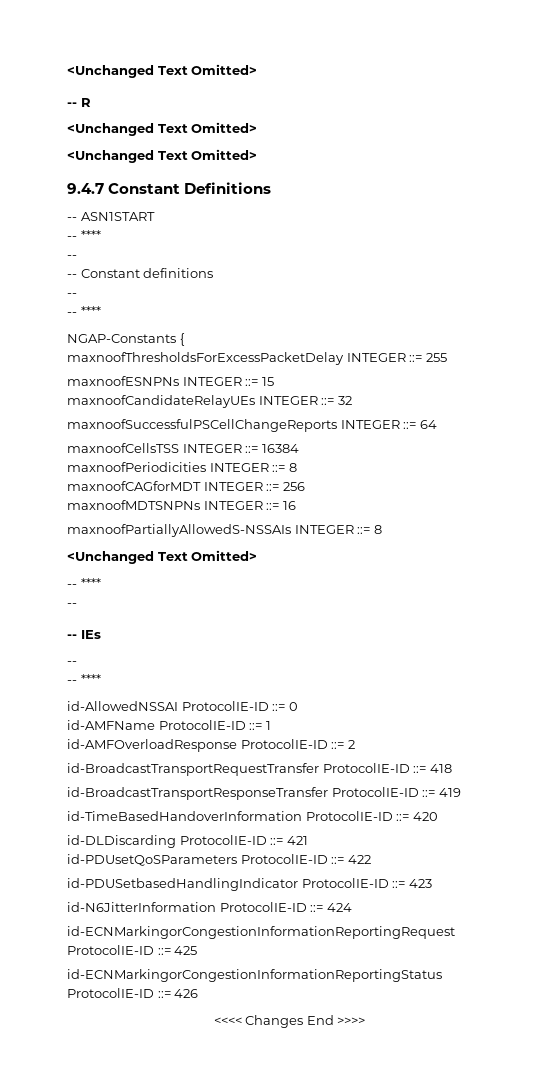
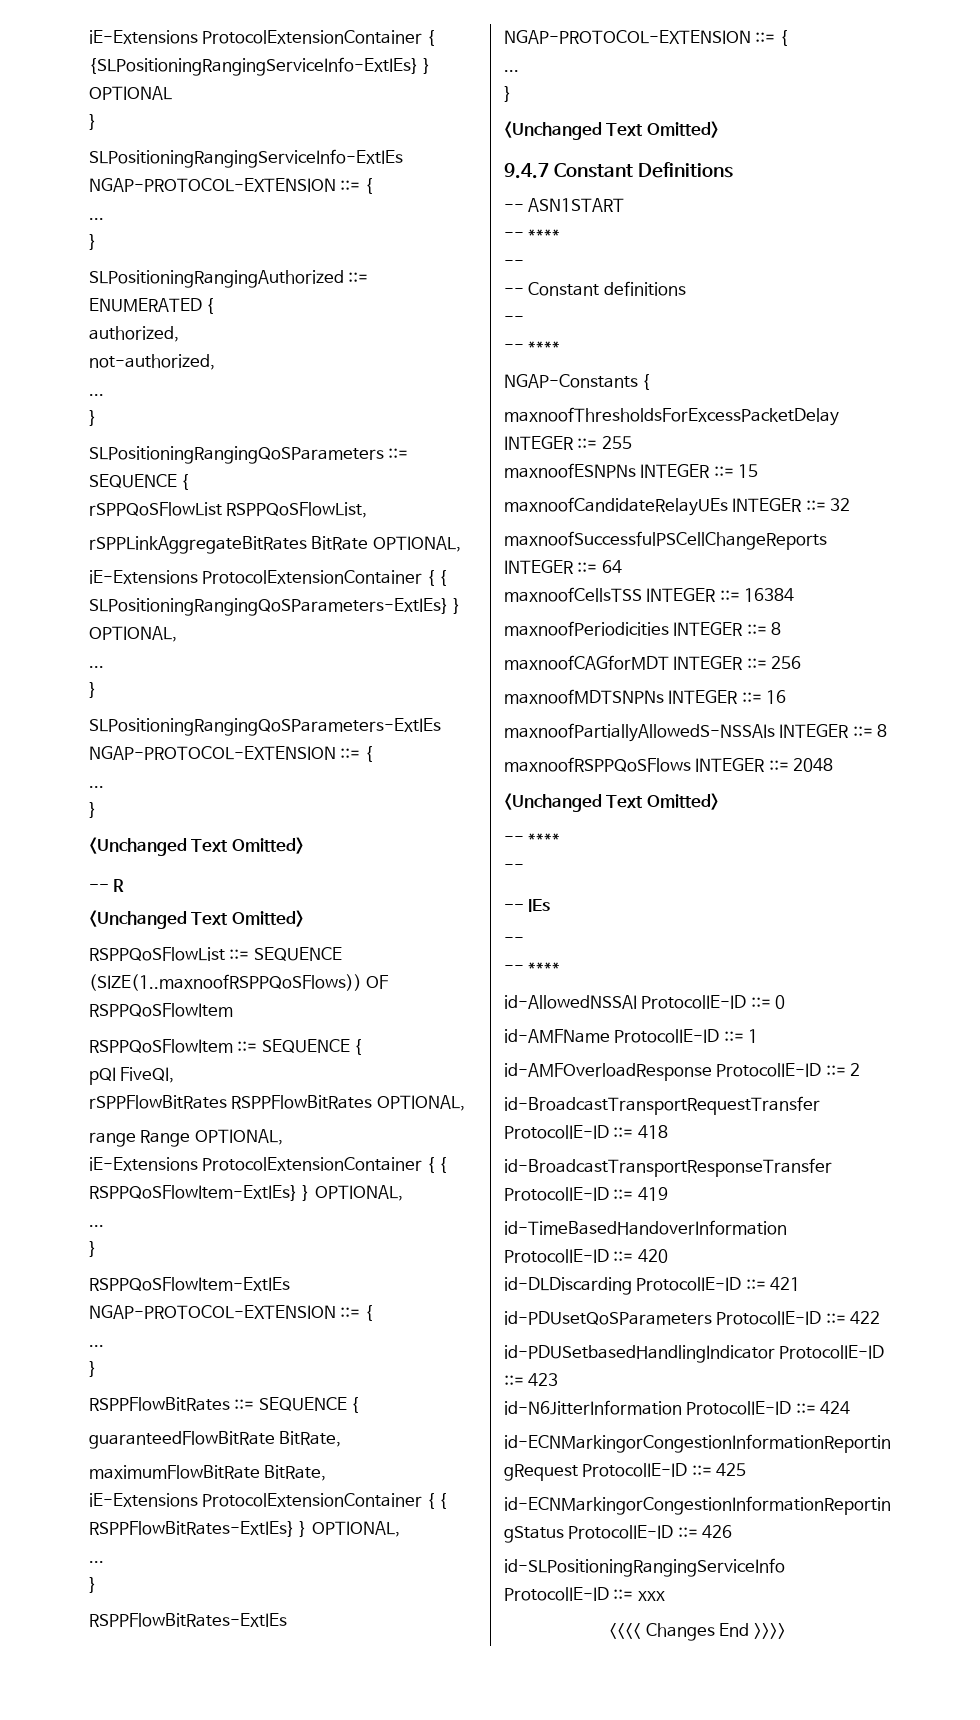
+ iE-Extensions ProtocolExtensionContainer { {SLPositioningRangingServiceInfo-ExtIEs} } OPTIONAL
+ }
+ SLPositioningRangingServiceInfo-ExtIEs NGAP-PROTOCOL-EXTENSION ::= {
+ ...
+ }
+ SLPositioningRangingAuthorized ::= ENUMERATED {
+ authorized,
+ not-authorized,
+ ...
+ }
+ SLPositioningRangingQoSParameters ::= SEQUENCE {
+ rSPPQoSFlowList RSPPQoSFlowList,
+ rSPPLinkAggregateBitRates BitRate OPTIONAL,
+ iE-Extensions ProtocolExtensionContainer { { SLPositioningRangingQoSParameters-ExtIEs} } OPTIONAL,
+ ...
+ }
+ SLPositioningRangingQoSParameters-ExtIEs NGAP-PROTOCOL-EXTENSION ::= {
+ ...
+ }
+ RSPPQoSFlowList ::= SEQUENCE (SIZE(1..maxnoofRSPPQoSFlows)) OF RSPPQoSFlowItem
+ RSPPQoSFlowItem ::= SEQUENCE {
+ pQI FiveQI,
+ rSPPFlowBitRates RSPPFlowBitRates OPTIONAL,
+ range Range OPTIONAL,
+ iE-Extensions ProtocolExtensionContainer { { RSPPQoSFlowItem-ExtIEs} } OPTIONAL,
+ ...
+ }
+ RSPPQoSFlowItem-ExtIEs NGAP-PROTOCOL-EXTENSION ::= {
+ ...
+ }
+ RSPPFlowBitRates ::= SEQUENCE {
+ guaranteedFlowBitRate BitRate,
+ maximumFlowBitRate BitRate,
+ iE-Extensions ProtocolExtensionContainer { { RSPPFlowBitRates-ExtIEs} } OPTIONAL,
+ ...
+ }
+ RSPPFlowBitRates-ExtIEs NGAP-PROTOCOL-EXTENSION ::= {
+ ...
+ }
+ maxnoofRSPPQoSFlows INTEGER ::= 2048
+ id-SLPositioningRangingServiceInfo ProtocolIE-ID ::= xxx

